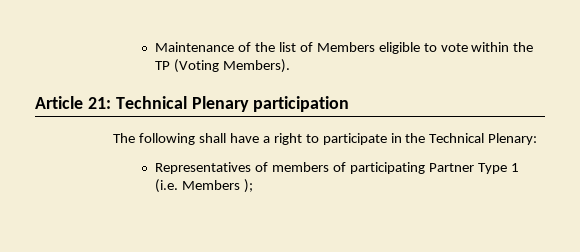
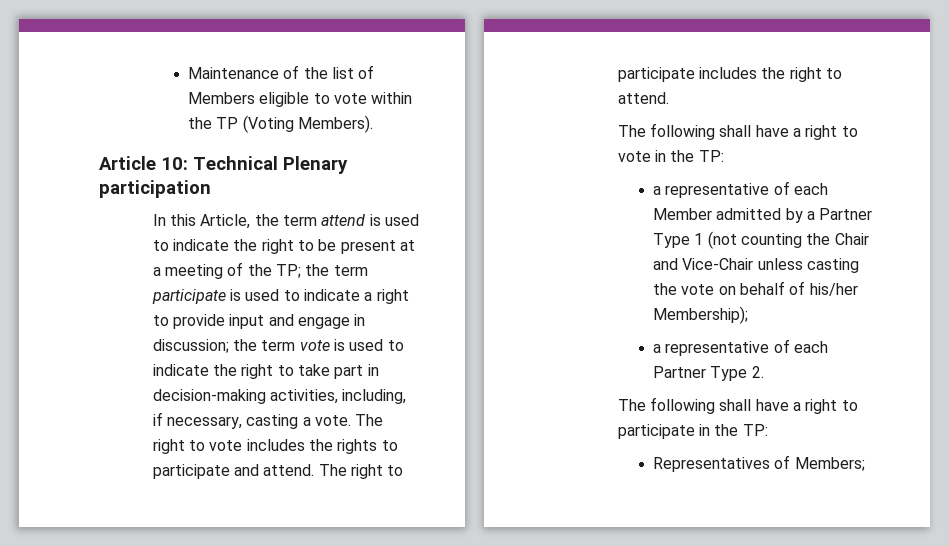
- Article 21: Technical Plenary participation
+ Article 10: Technical Plenary participation
+ In this Article, the term attend is used to indicate the right to be present at a meeting of the TP; the term participate is used to indicate a right to provide input and engage in discussion; the term vote is used to indicate the right to take part in decision-making activities, including, if necessary, casting a vote. The right to vote includes the rights to participate and attend. The right to participate includes the right to attend.
+ The following shall have a right to vote in the TP:
+ a representative of each Member admitted by a Partner Type 1 (not counting the Chair and Vice-Chair unless casting the vote on behalf of his/her Membership);
+ a representative of each Partner Type 2.
- The following shall have a right to participate in the Technical Plenary:
+ The following shall have a right to participate in the TP:
- Representatives of members of participating Partner Type 1 (i.e. Members );
+ Representatives of Members;

